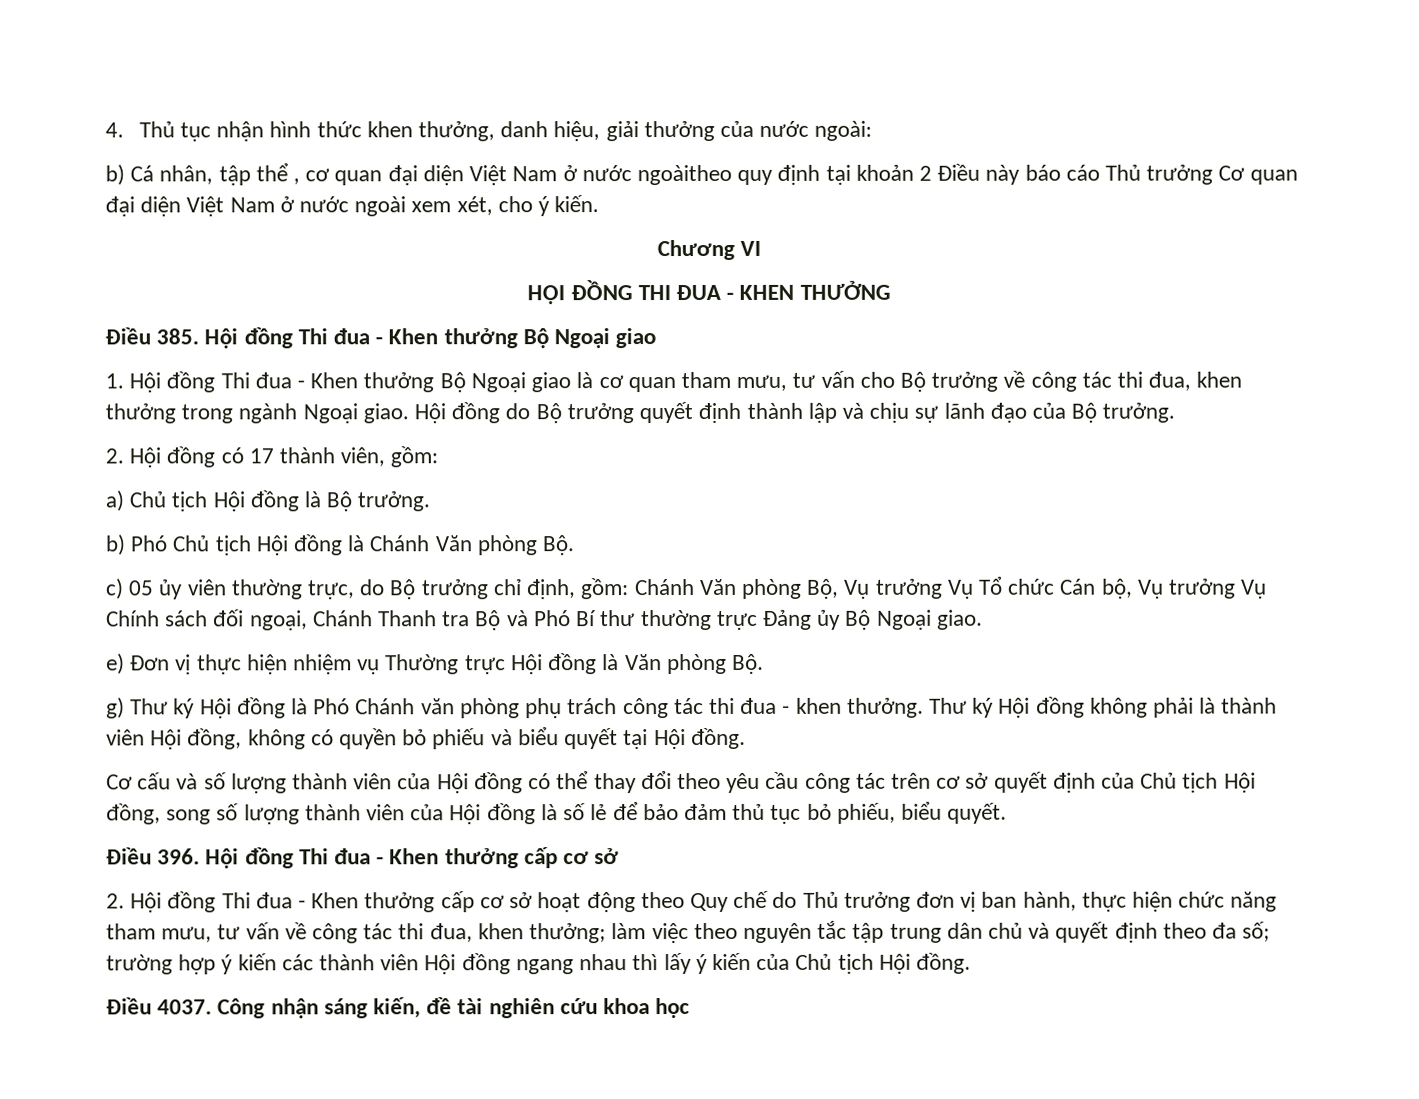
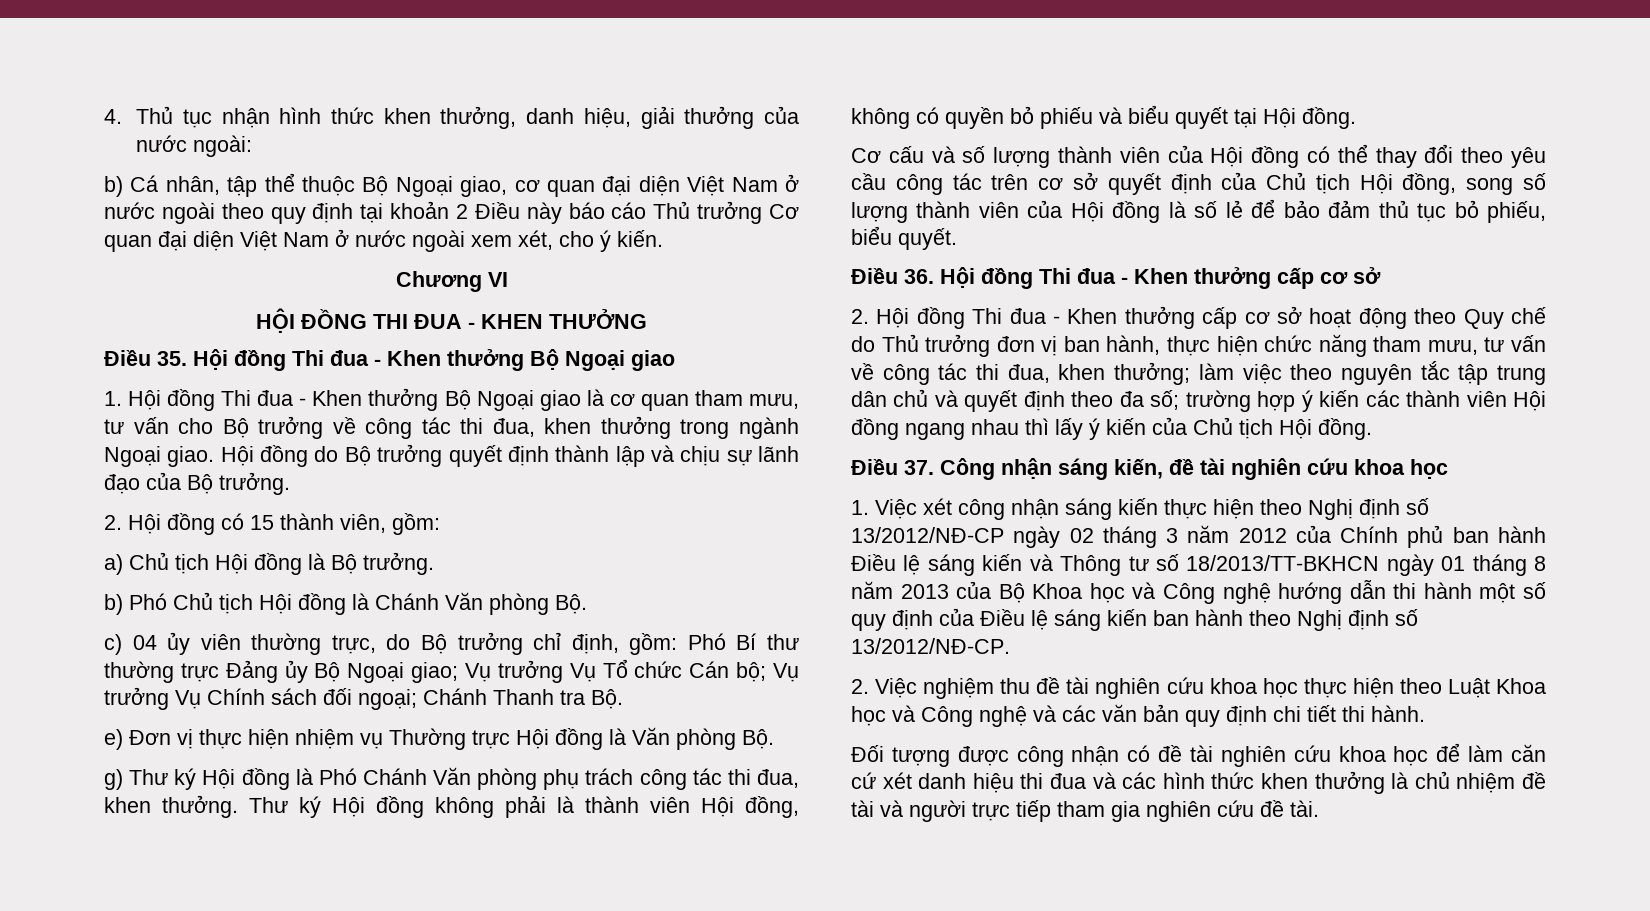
- b) Cá nhân, tập thể , cơ quan đại diện Việt Nam ở nước ngoàitheo quy định tại khoản 2 Điều này báo cáo Thủ trưởng Cơ quan đại diện Việt Nam ở nước ngoài xem xét, cho ý kiến.
+ b) Cá nhân, tập thể thuộc Bộ Ngoại giao, cơ quan đại diện Việt Nam ở nước ngoài theo quy định tại khoản 2 Điều này báo cáo Thủ trưởng Cơ quan đại diện Việt Nam ở nước ngoài xem xét, cho ý kiến.
- Điều 385. Hội đồng Thi đua - Khen thưởng Bộ Ngoại giao
+ Điều 35. Hội đồng Thi đua - Khen thưởng Bộ Ngoại giao
- 2. Hội đồng có 17 thành viên, gồm:
+ 2. Hội đồng có 15 thành viên, gồm:
- c) 05 ủy viên thường trực, do Bộ trưởng chỉ định, gồm: Chánh Văn phòng Bộ, Vụ trưởng Vụ Tổ chức Cán bộ, Vụ trưởng Vụ Chính sách đối ngoại, Chánh Thanh tra Bộ và Phó Bí thư thường trực Đảng ủy Bộ Ngoại giao.
+ c) 04 ủy viên thường trực, do Bộ trưởng chỉ định, gồm: Phó Bí thư thường trực Đảng ủy Bộ Ngoại giao; Vụ trưởng Vụ Tổ chức Cán bộ; Vụ trưởng Vụ Chính sách đối ngoại; Chánh Thanh tra Bộ.
- g) Thư ký Hội đồng là Phó Chánh văn phòng phụ trách công tác thi đua - khen thưởng.
+ g) Thư ký Hội đồng là Phó Chánh Văn phòng phụ trách công tác thi đua, khen thưởng.
- Điều 396. Hội đồng Thi đua - Khen thưởng cấp cơ sở
+ Điều 36. Hội đồng Thi đua - Khen thưởng cấp cơ sở
- Điều 4037. Công nhận sáng kiến, đề tài nghiên cứu khoa học
+ Điều 37. Công nhận sáng kiến, đề tài nghiên cứu khoa học
+ 1. Việc xét công nhận sáng kiến thực hiện theo Nghị định số 13/2012/NĐ-CP ngày 02 tháng 3 năm 2012 của Chính phủ ban hành Điều lệ sáng kiến và Thông tư số 18/2013/TT-BKHCN ngày 01 tháng 8 năm 2013 của Bộ Khoa học và Công nghệ hướng dẫn thi hành một số quy định của Điều lệ sáng kiến ban hành theo Nghị định số 13/2012/NĐ-CP.
+ 2. Việc nghiệm thu đề tài nghiên cứu khoa học thực hiện theo Luật Khoa học và Công nghệ và các văn bản quy định chi tiết thi hành.
+ Đối tượng được công nhận có đề tài nghiên cứu khoa học để làm căn cứ xét danh hiệu thi đua và các hình thức khen thưởng là chủ nhiệm đề tài và người trực tiếp tham gia nghiên cứu đề tài.

